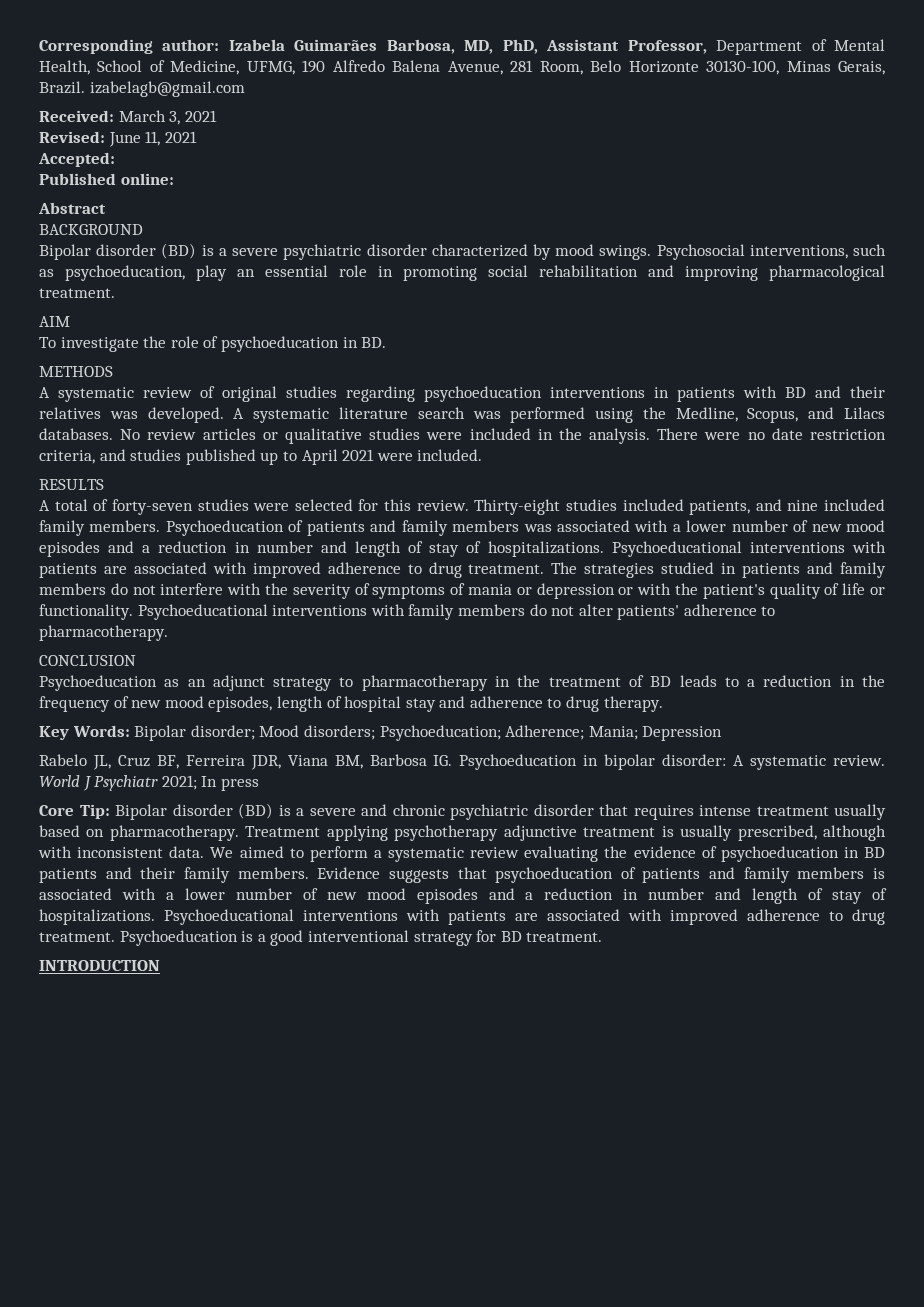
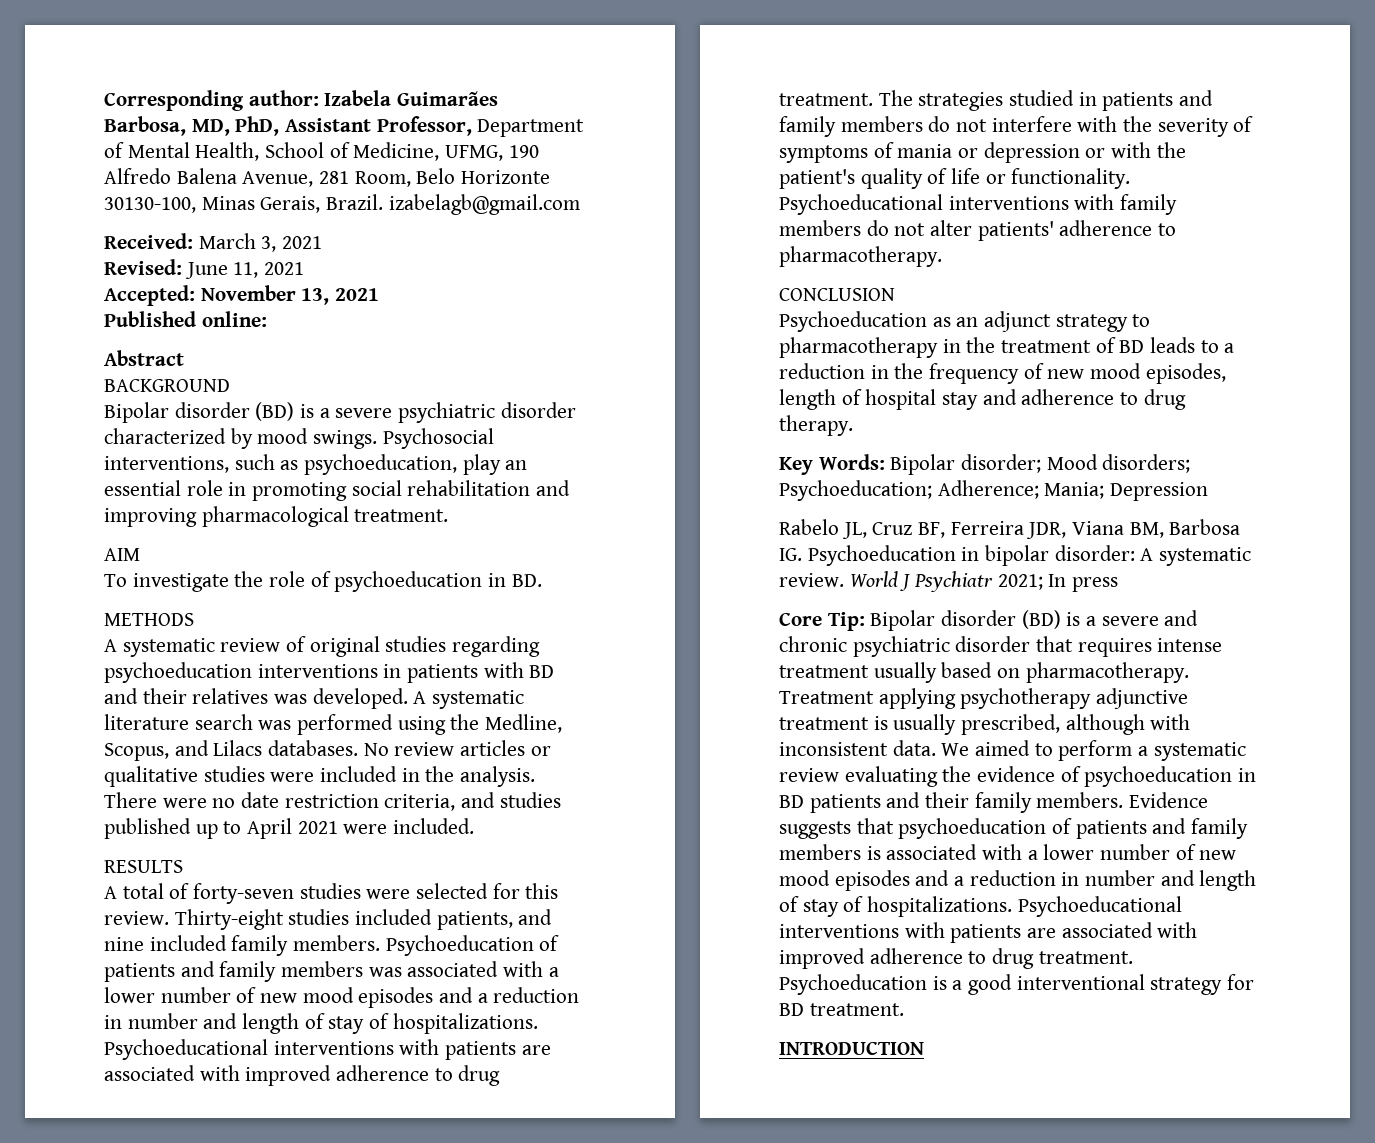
- Accepted:
+ Accepted: November 13, 2021

